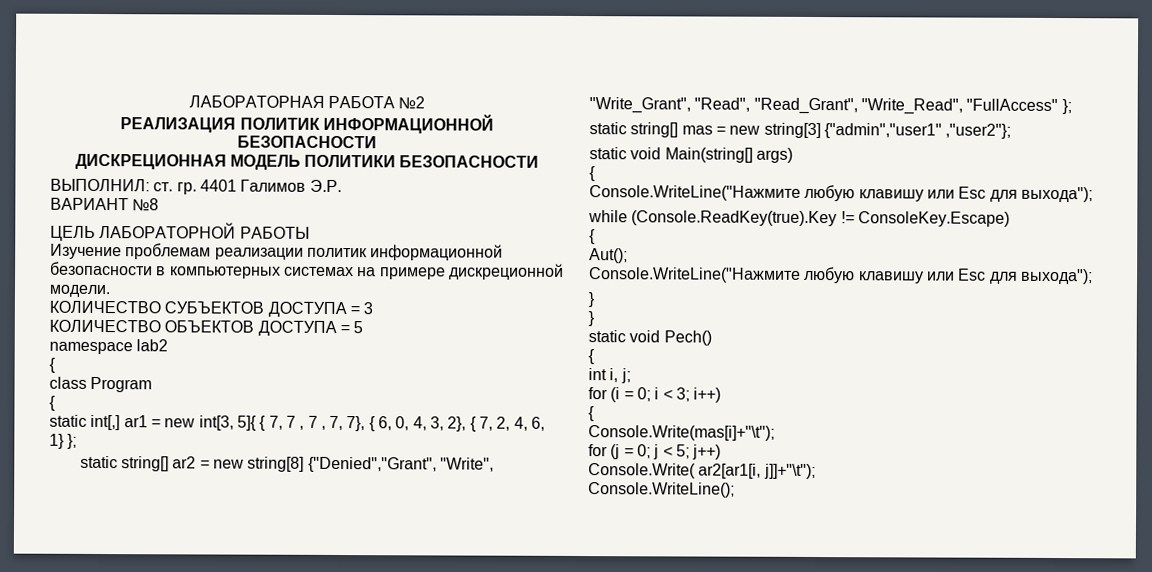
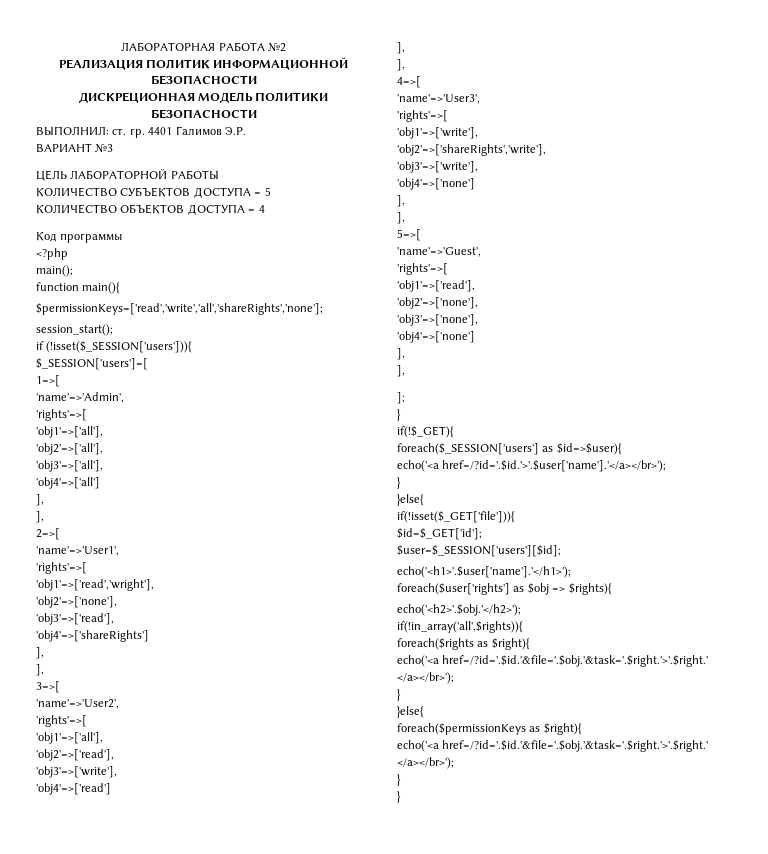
- ВАРИАНТ №8
+ ВАРИАНТ №3
- Изучение проблемам реализации политик информационной безопасности в компьютерных системах на примере дискреционной модели.
- КОЛИЧЕСТВО СУБЪЕКТОВ ДОСТУПА = 3
+ КОЛИЧЕСТВО СУБЪЕКТОВ ДОСТУПА = 5
- КОЛИЧЕСТВО ОБЪЕКТОВ ДОСТУПА = 5
- namespace lab2
- {
- class Program
- {
- static int[,] ar1 = new int[3, 5]{ { 7, 7 , 7 , 7, 7}, { 6, 0, 4, 3, 2}, { 7, 2, 4, 6, 1} };
- static string[] ar2 = new string[8] {"Denied","Grant", "Write", "Write_Grant", "Read", "Read_Grant", "Write_Read", "FullAccess" };
- static string[] mas = new string[3] {"admin","user1" ,"user2"};
- static void Main(string[] args)
- {
- Console.WriteLine("Нажмите любую клавишу или Esc для выхода");
- while (Console.ReadKey(true).Key != ConsoleKey.Escape)
- {
- Aut();
- Console.WriteLine("Нажмите любую клавишу или Esc для выхода");
+ КОЛИЧЕСТВО ОБЪЕКТОВ ДОСТУПА = 4
+ Код программы
+ <?php
+ main();
+ function main(){
+ $permissionKeys=['read','write','all','shareRights','none'];
+ session_start();
+ if (!isset($_SESSION['users'])){
+ $_SESSION['users']=[
+ 1=>[
+ 'name'=>'Admin',
+ 'rights'=>[
+ 'obj1'=>['all'],
+ 'obj2'=>['all'],
+ 'obj3'=>['all'],
+ 'obj4'=>['all']
+ ],
+ ],
+ 2=>[
+ 'name'=>'User1',
+ 'rights'=>[
+ 'obj1'=>['read','wright'],
+ 'obj2'=>['none'],
+ 'obj3'=>['read'],
+ 'obj4'=>['shareRights']
+ ],
+ ],
+ 3=>[
+ 'name'=>'User2',
+ 'rights'=>[
+ 'obj1'=>['all'],
+ 'obj2'=>['read'],
+ 'obj3'=>['write'],
+ 'obj4'=>['read']
+ ],
+ ],
+ 4=>[
+ 'name'=>'User3',
+ 'rights'=>[
+ 'obj1'=>['write'],
+ 'obj2'=>['shareRights','write'],
+ 'obj3'=>['write'],
+ 'obj4'=>['none']
+ ],
+ ],
+ 5=>[
+ 'name'=>'Guest',
+ 'rights'=>[
+ 'obj1'=>['read'],
+ 'obj2'=>['none'],
+ 'obj3'=>['none'],
+ 'obj4'=>['none']
+ ],
+ ],
+ ];
+ }
+ if(!$_GET){
+ foreach($_SESSION['users'] as $id=>$user){
+ echo('<a href=/?id='.$id.'>'.$user['name'].'</a></br>');
+ }
+ }else{
+ if(!isset($_GET['file'])){
+ $id=$_GET['id'];
+ $user=$_SESSION['users'][$id];
+ echo('<h1>'.$user['name'].'</h1>');
+ foreach($user['rights'] as $obj => $rights){
+ echo('<h2>'.$obj.'</h2>');
+ if(!in_array('all',$rights)){
+ foreach($rights as $right){
+ echo('<a href=/?id='.$id.'&file='.$obj.'&task='.$right.'>'.$right.' </a></br>');
+ }
+ }else{
+ foreach($permissionKeys as $right){
+ echo('<a href=/?id='.$id.'&file='.$obj.'&task='.$right.'>'.$right.' </a></br>');
  }
  }
- static void Pech()
- {
- int i, j;
- for (i = 0; i < 3; i++)
- {
- Console.Write(mas[i]+"\t");
- for (j = 0; j < 5; j++)
- Console.Write( ar2[ar1[i, j]]+"\t");
- Console.WriteLine();

